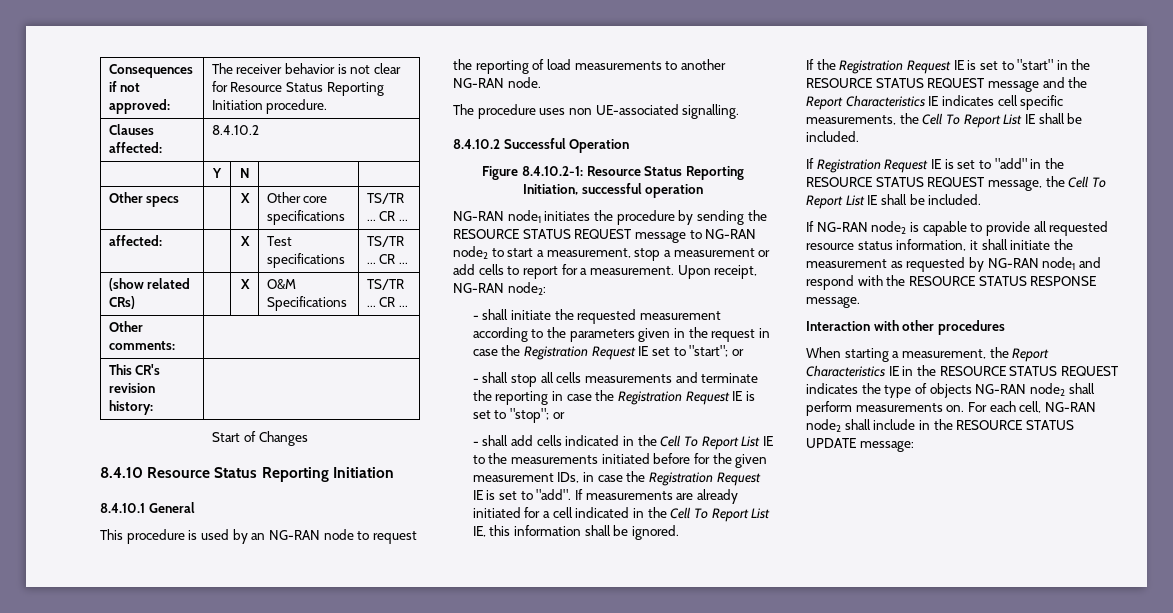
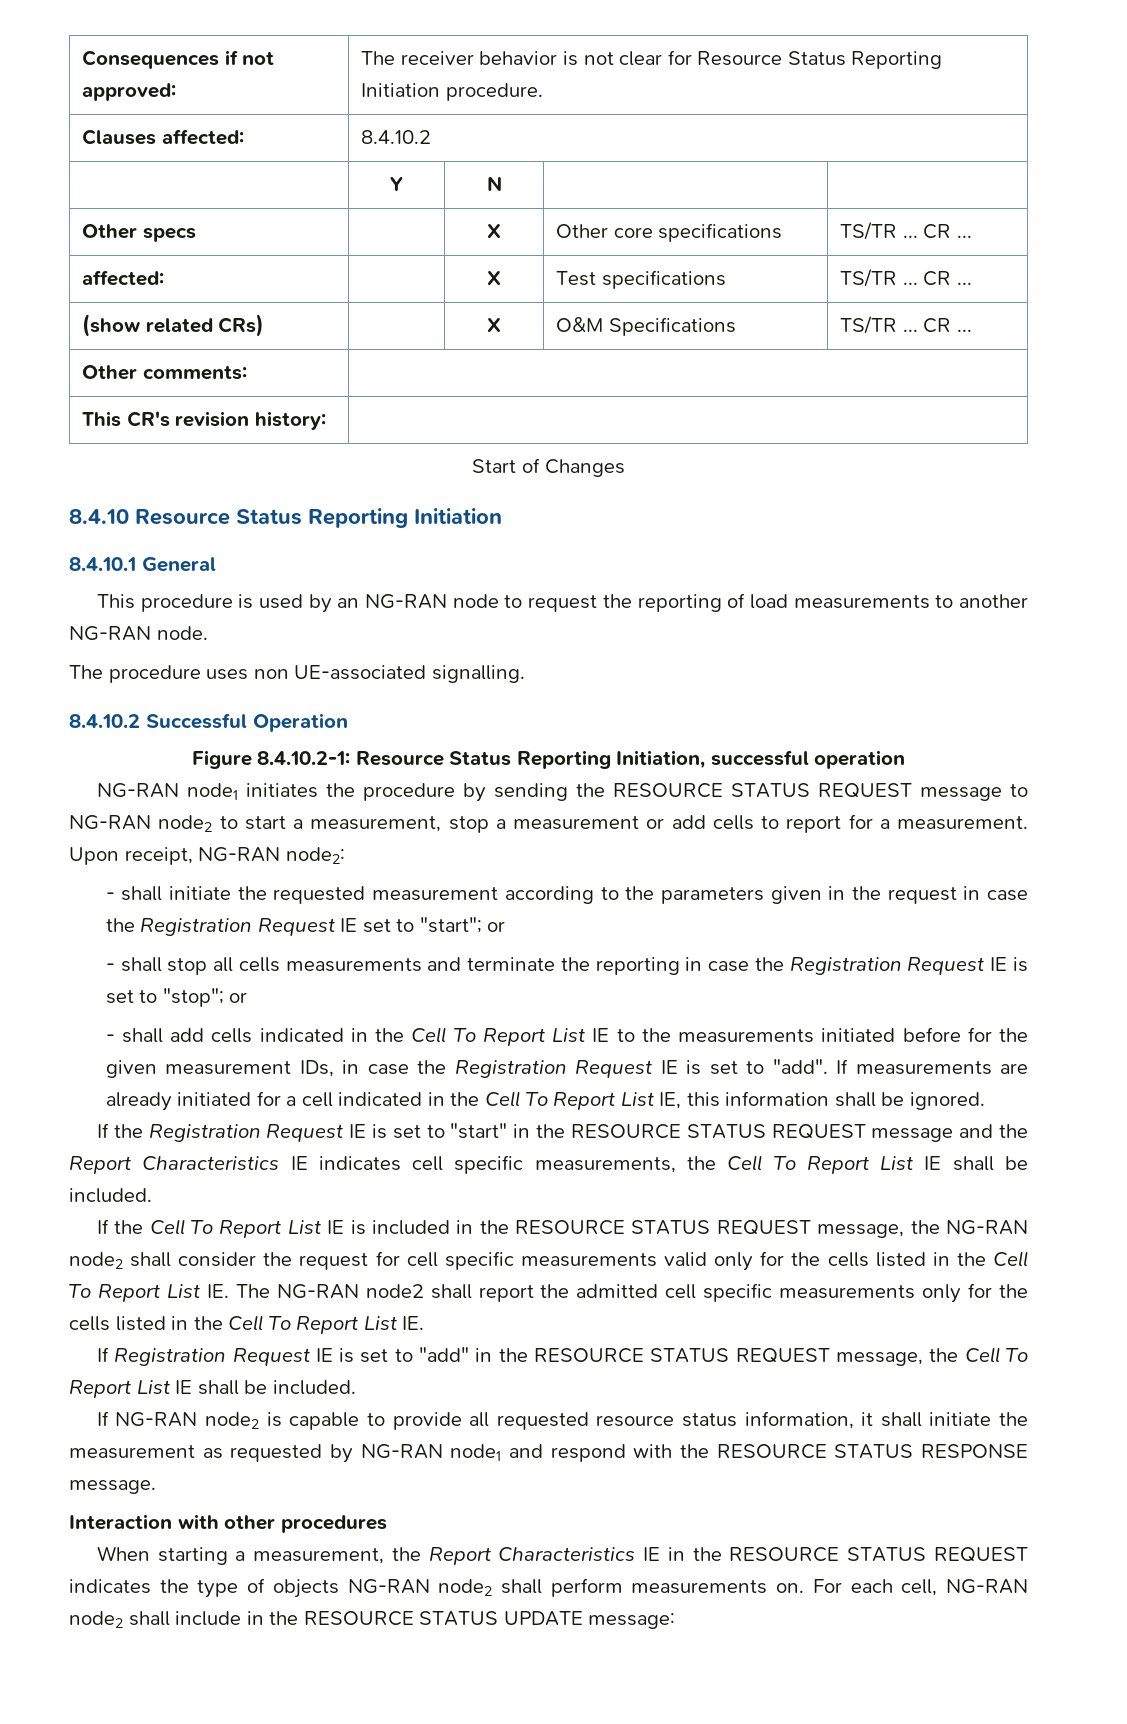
+ If the Cell To Report List IE is included in the RESOURCE STATUS REQUEST message, the NG-RAN node2 shall consider the request for cell specific measurements valid only for the cells listed in the Cell To Report List IE. The NG-RAN node2 shall report the admitted cell specific measurements only for the cells listed in the Cell To Report List IE.

